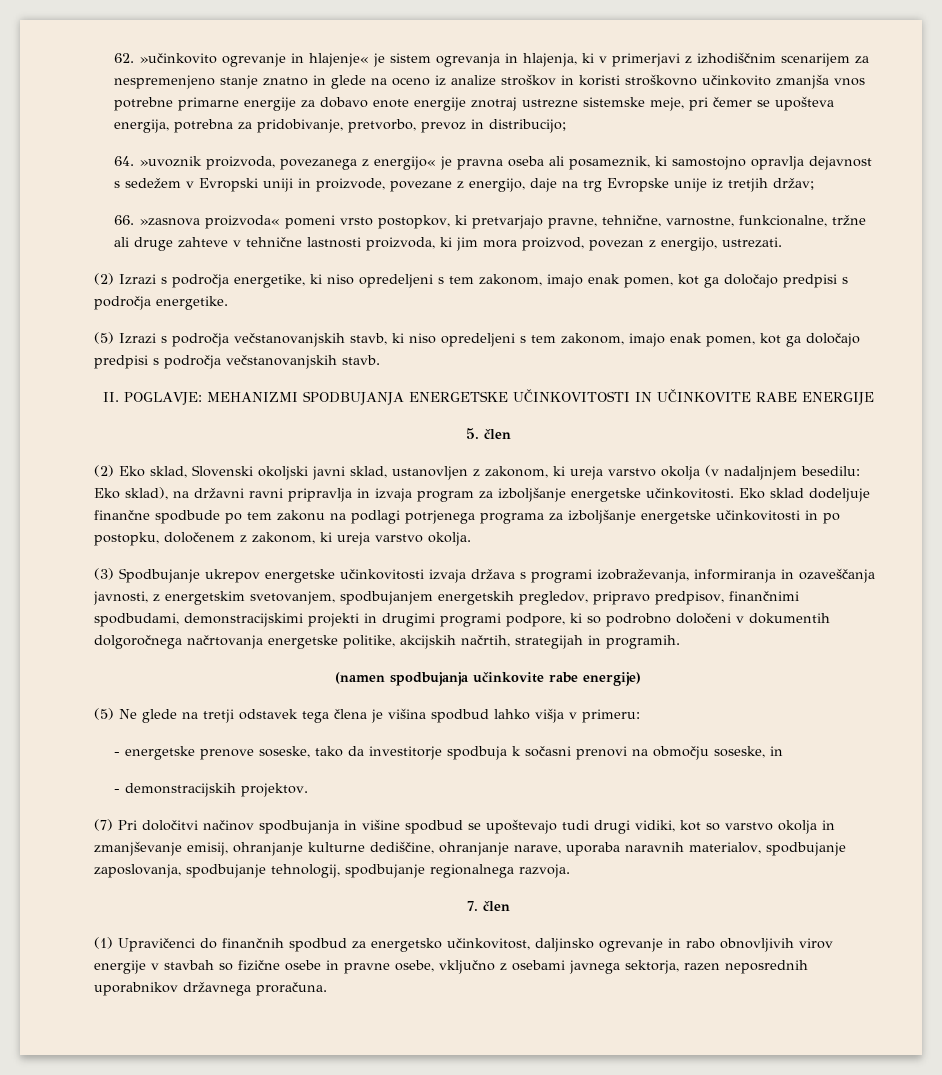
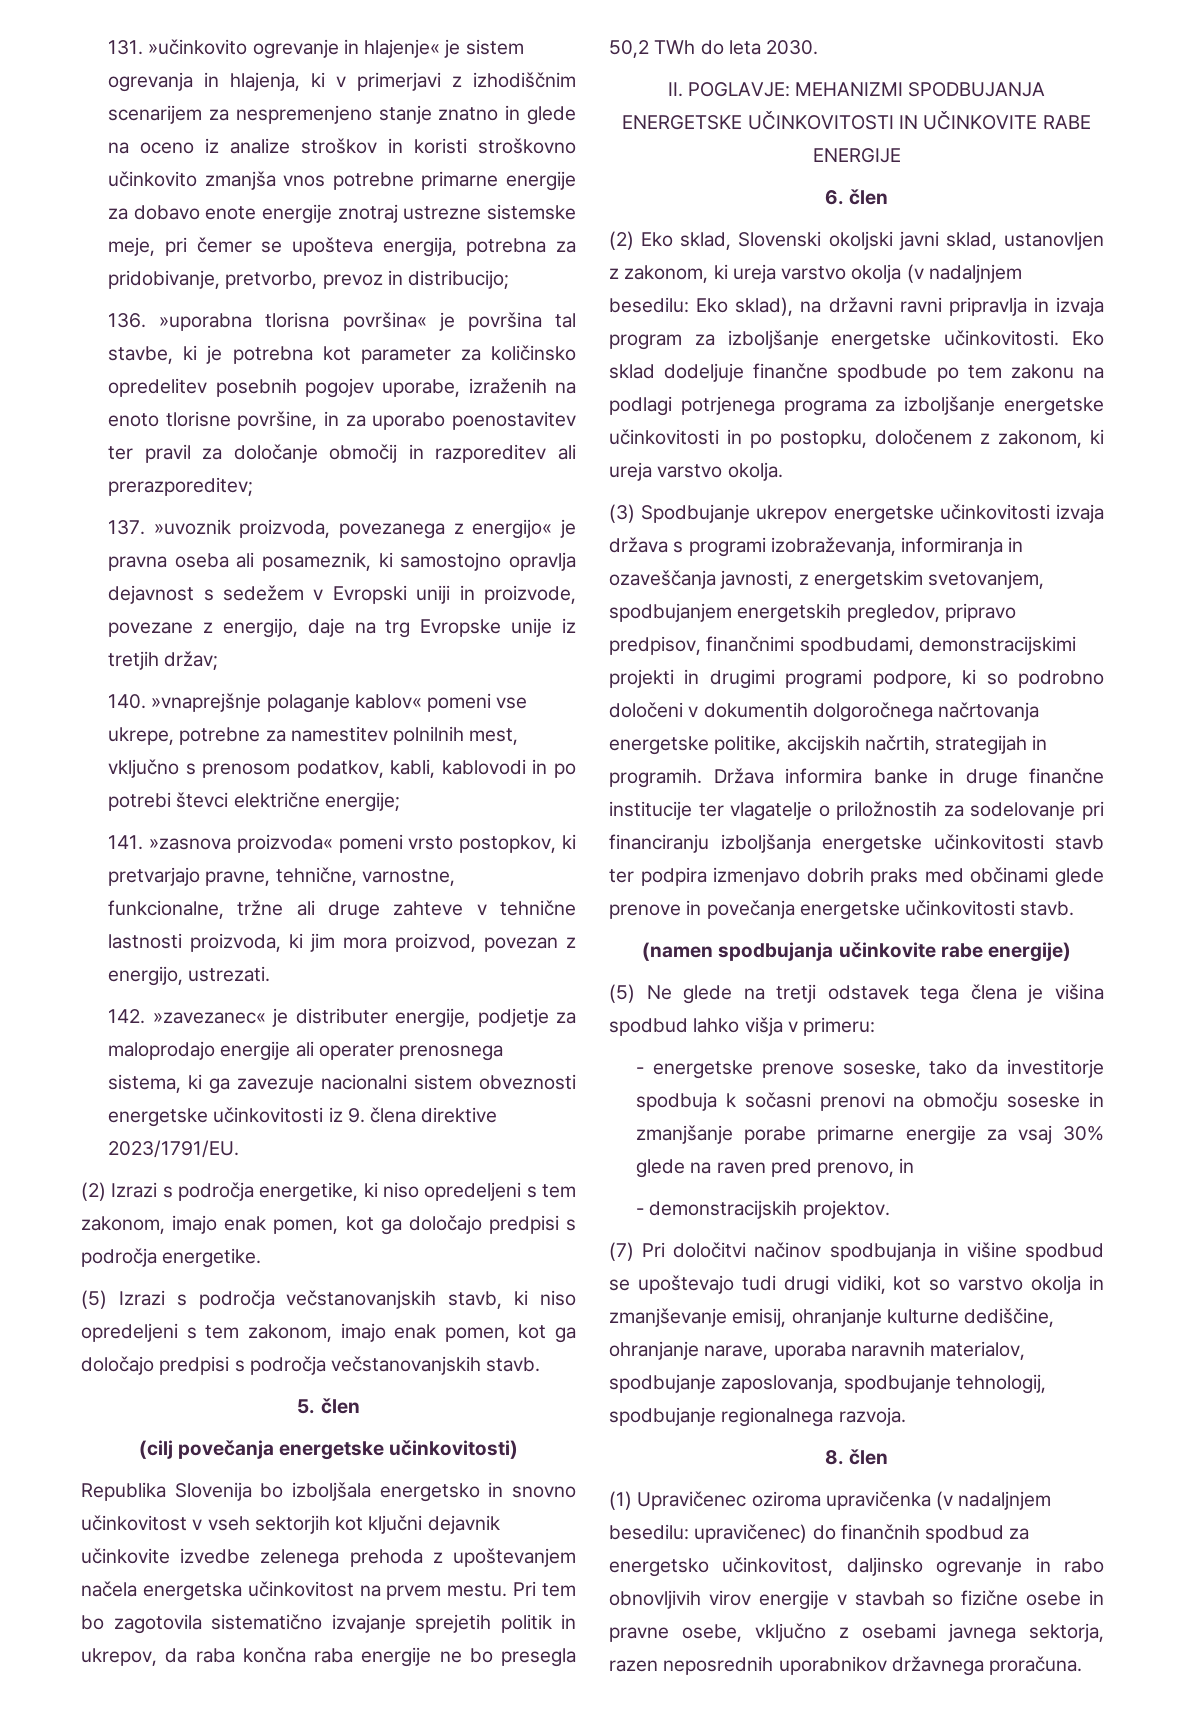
- 62. »učinkovito ogrevanje in hlajenje« je sistem ogrevanja in hlajenja, ki v primerjavi z izhodiščnim scenarijem za nespremenjeno stanje znatno in glede na oceno iz analize stroškov in koristi stroškovno učinkovito zmanjša vnos potrebne primarne energije za dobavo enote energije znotraj ustrezne sistemske meje, pri čemer se upošteva energija, potrebna za pridobivanje, pretvorbo, prevoz in distribucijo;
+ 131. »učinkovito ogrevanje in hlajenje« je sistem ogrevanja in hlajenja, ki v primerjavi z izhodiščnim scenarijem za nespremenjeno stanje znatno in glede na oceno iz analize stroškov in koristi stroškovno učinkovito zmanjša vnos potrebne primarne energije za dobavo enote energije znotraj ustrezne sistemske meje, pri čemer se upošteva energija, potrebna za pridobivanje, pretvorbo, prevoz in distribucijo;
- 64. »uvoznik proizvoda, povezanega z energijo« je pravna oseba ali posameznik, ki samostojno opravlja dejavnost s sedežem v Evropski uniji in proizvode, povezane z energijo, daje na trg Evropske unije iz tretjih držav;
+ 136. »uporabna tlorisna površina« je površina tal stavbe, ki je potrebna kot parameter za količinsko opredelitev posebnih pogojev uporabe, izraženih na enoto tlorisne površine, in za uporabo poenostavitev ter pravil za določanje območij in razporeditev ali prerazporeditev;
+ 137. »uvoznik proizvoda, povezanega z energijo« je pravna oseba ali posameznik, ki samostojno opravlja dejavnost s sedežem v Evropski uniji in proizvode, povezane z energijo, daje na trg Evropske unije iz tretjih držav;
- 66. »zasnova proizvoda« pomeni vrsto postopkov, ki pretvarjajo pravne, tehnične, varnostne, funkcionalne, tržne ali druge zahteve v tehnične lastnosti proizvoda, ki jim mora proizvod, povezan z energijo, ustrezati.
+ 140. »vnaprejšnje polaganje kablov« pomeni vse ukrepe, potrebne za namestitev polnilnih mest, vključno s prenosom podatkov, kabli, kablovodi in po potrebi števci električne energije;
+ 141. »zasnova proizvoda« pomeni vrsto postopkov, ki pretvarjajo pravne, tehnične, varnostne, funkcionalne, tržne ali druge zahteve v tehnične lastnosti proizvoda, ki jim mora proizvod, povezan z energijo, ustrezati.
+ 142. »zavezanec« je distributer energije, podjetje za maloprodajo energije ali operater prenosnega sistema, ki ga zavezuje nacionalni sistem obveznosti energetske učinkovitosti iz 9. člena direktive 2023/1791/EU.
+ 5. člen
+ (cilj povečanja energetske učinkovitosti)
+ Republika Slovenija bo izboljšala energetsko in snovno učinkovitost v vseh sektorjih kot ključni dejavnik učinkovite izvedbe zelenega prehoda z upoštevanjem načela energetska učinkovitost na prvem mestu. Pri tem bo zagotovila sistematično izvajanje sprejetih politik in ukrepov, da raba končna raba energije ne bo presegla 50,2 TWh do leta 2030.
- 5. člen
+ 6. člen
+ Država informira banke in druge finančne institucije ter vlagatelje o priložnostih za sodelovanje pri financiranju izboljšanja energetske učinkovitosti stavb ter podpira izmenjavo dobrih praks med občinami glede prenove in povečanja energetske učinkovitosti stavb.
- - energetske prenove soseske, tako da investitorje spodbuja k sočasni prenovi na območju soseske, in
+ - energetske prenove soseske, tako da investitorje spodbuja k sočasni prenovi na območju soseske in zmanjšanje porabe primarne energije za vsaj 30% glede na raven pred prenovo, in
- 7. člen
+ 8. člen
- (1) Upravičenci do finančnih spodbud za energetsko učinkovitost, daljinsko ogrevanje in rabo obnovljivih virov energije v stavbah so fizične osebe in pravne osebe, vključno z osebami javnega sektorja, razen neposrednih uporabnikov državnega proračuna.
+ (1) Upravičenec oziroma upravičenka (v nadaljnjem besedilu: upravičenec) do finančnih spodbud za energetsko učinkovitost, daljinsko ogrevanje in rabo obnovljivih virov energije v stavbah so fizične osebe in pravne osebe, vključno z osebami javnega sektorja, razen neposrednih uporabnikov državnega proračuna.

